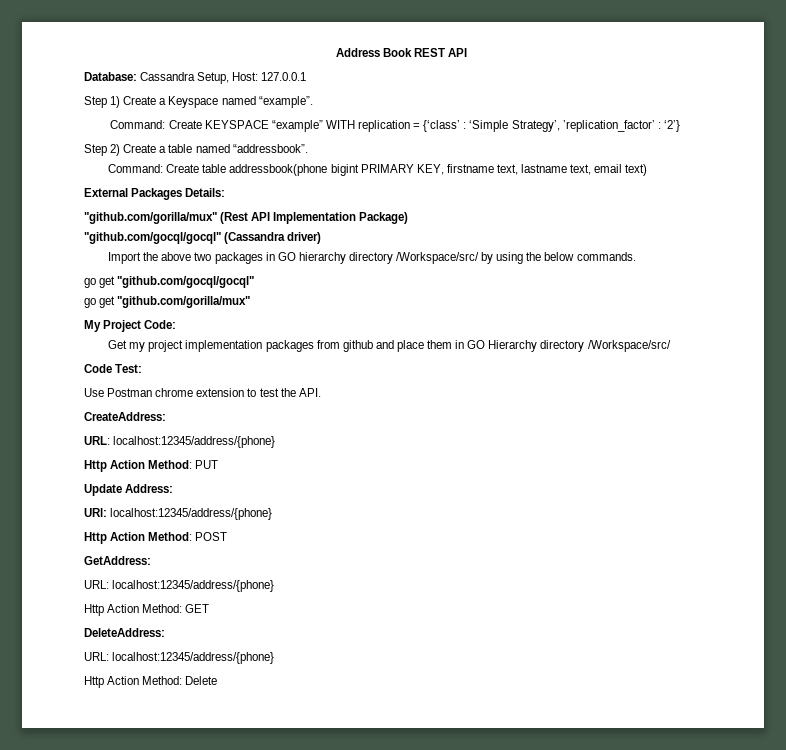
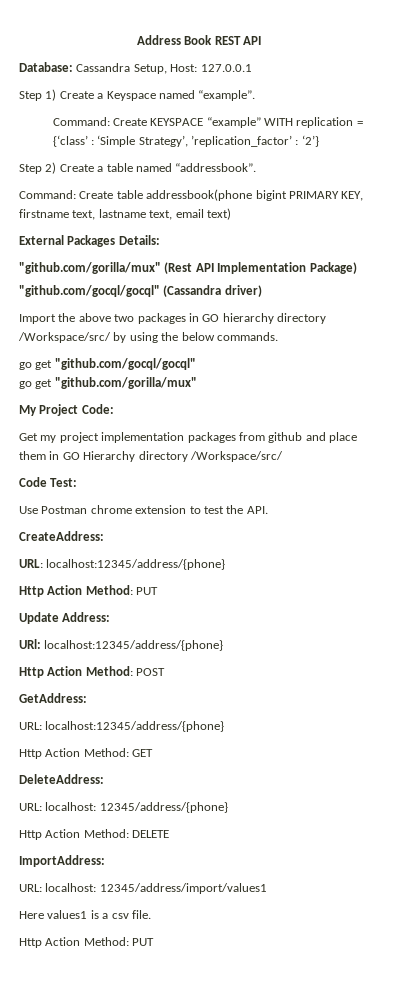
  DeleteAddress:
- URL: localhost:12345/address/{phone}
- Http Action Method: Delete
+ URL: localhost: 12345/address/{phone}
+ Http Action Method: DELETE
+ ImportAddress:
+ URL: localhost: 12345/address/import/values1
+ Here values1 is a csv file.
+ Http Action Method: PUT

